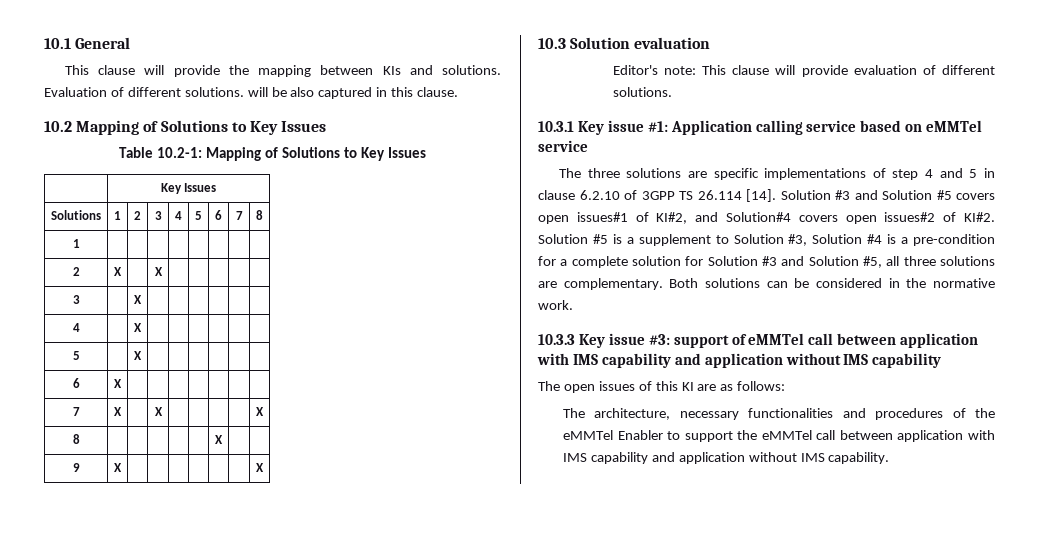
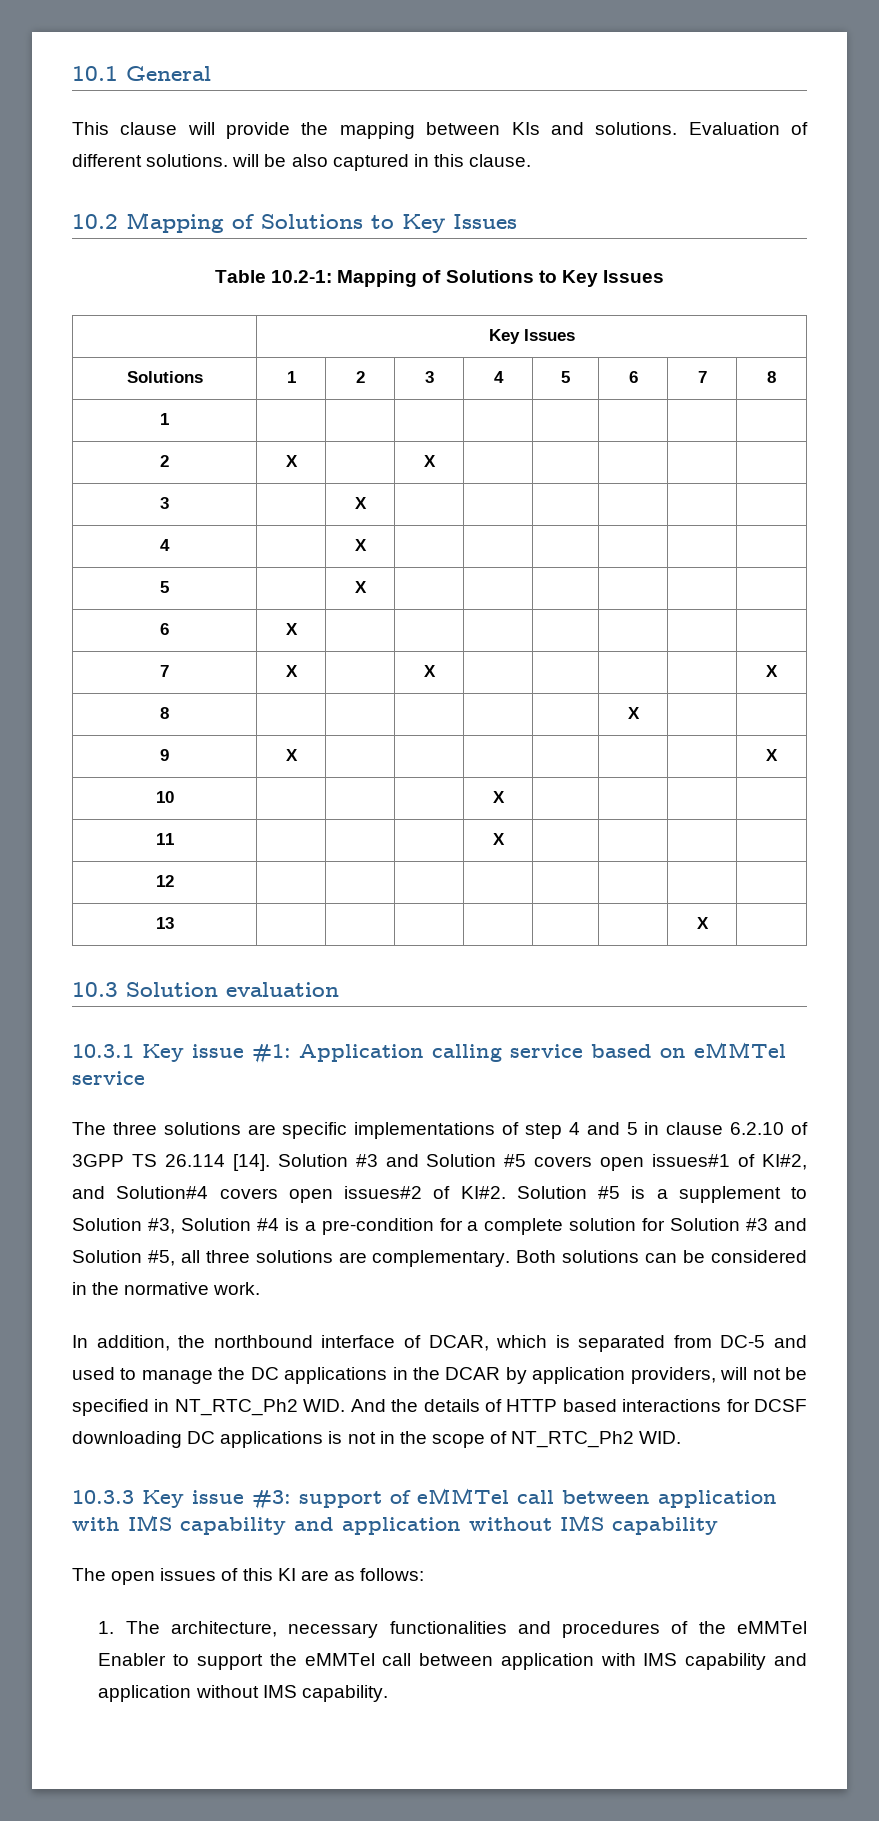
+ 10 | | | | X | | | |
+ 11 | | | | X | | | |
+ 12 | | | | | | | |
+ 13 | | | | | | | X |
  10.3 Solution evaluation
- Editor's note: This clause will provide evaluation of different solutions.
+ In addition, the northbound interface of DCAR, which is separated from DC-5 and used to manage the DC applications in the DCAR by application providers, will not be specified in NT_RTC_Ph2 WID. And the details of HTTP based interactions for DCSF downloading DC applications is not in the scope of NT_RTC_Ph2 WID.
- The architecture, necessary functionalities and procedures of the eMMTel Enabler to support the eMMTel call between application with IMS capability and application without IMS capability.
+ 1. The architecture, necessary functionalities and procedures of the eMMTel Enabler to support the eMMTel call between application with IMS capability and application without IMS capability.

